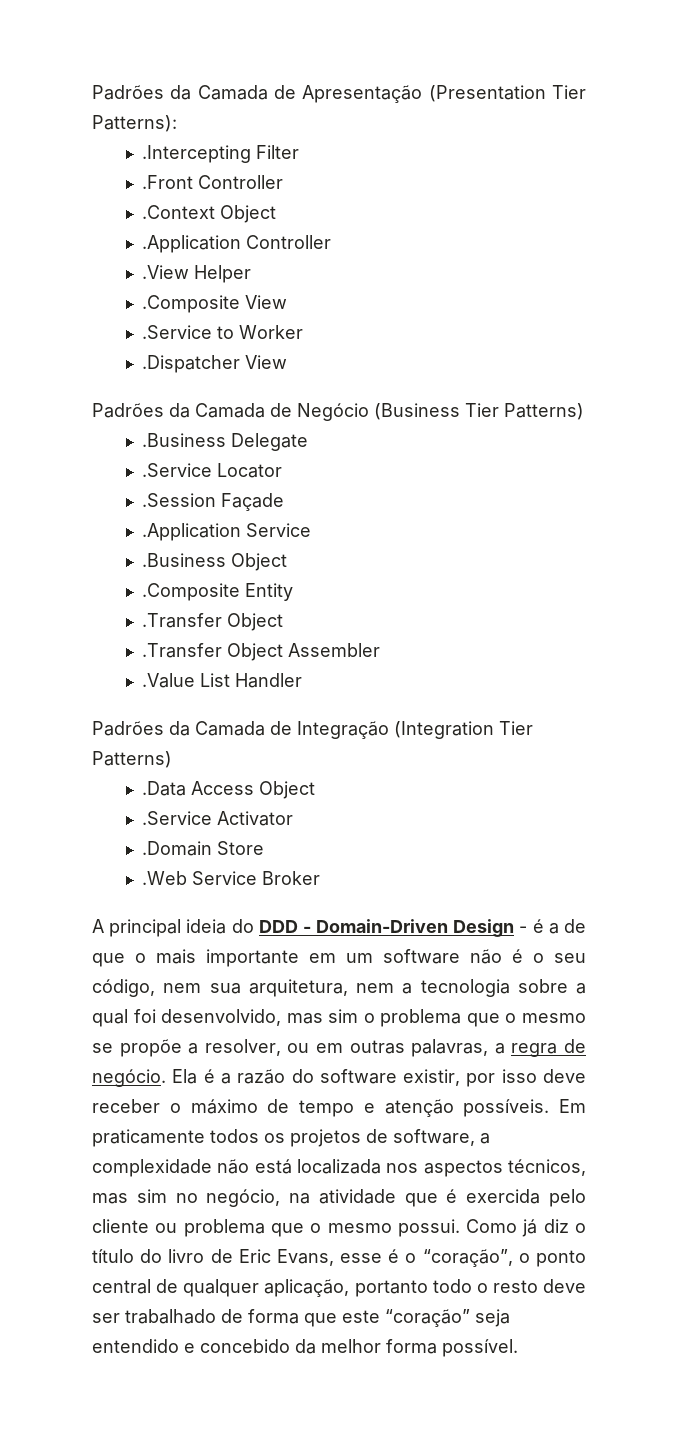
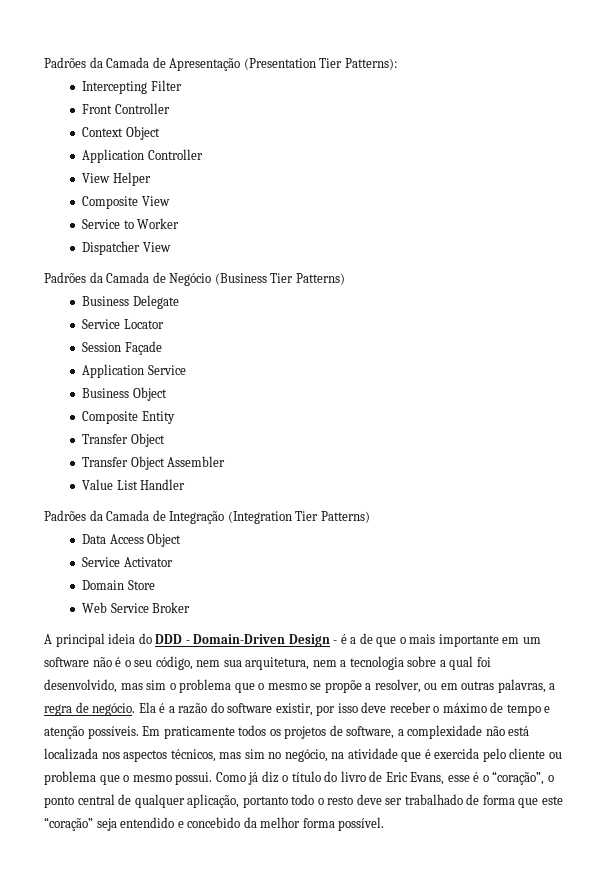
- .Intercepting Filter
+ Intercepting Filter
- .Front Controller
- .Context Object
- .Application Controller
- .View Helper
+ Front Controller
+ Context Object
+ Application Controller
+ View Helper
- .Composite View
- .Service to Worker
+ Composite View
+ Service to Worker
- .Dispatcher View
+ Dispatcher View
- .Business Delegate
+ Business Delegate
- .Service Locator
+ Service Locator
- .Session Façade
+ Session Façade
- .Application Service
+ Application Service
- .Business Object
- .Composite Entity
- .Transfer Object
- .Transfer Object Assembler
+ Business Object
+ Composite Entity
+ Transfer Object
+ Transfer Object Assembler
- .Value List Handler
+ Value List Handler
- .Data Access Object
+ Data Access Object
- .Service Activator
+ Service Activator
- .Domain Store
+ Domain Store
- .Web Service Broker
+ Web Service Broker

